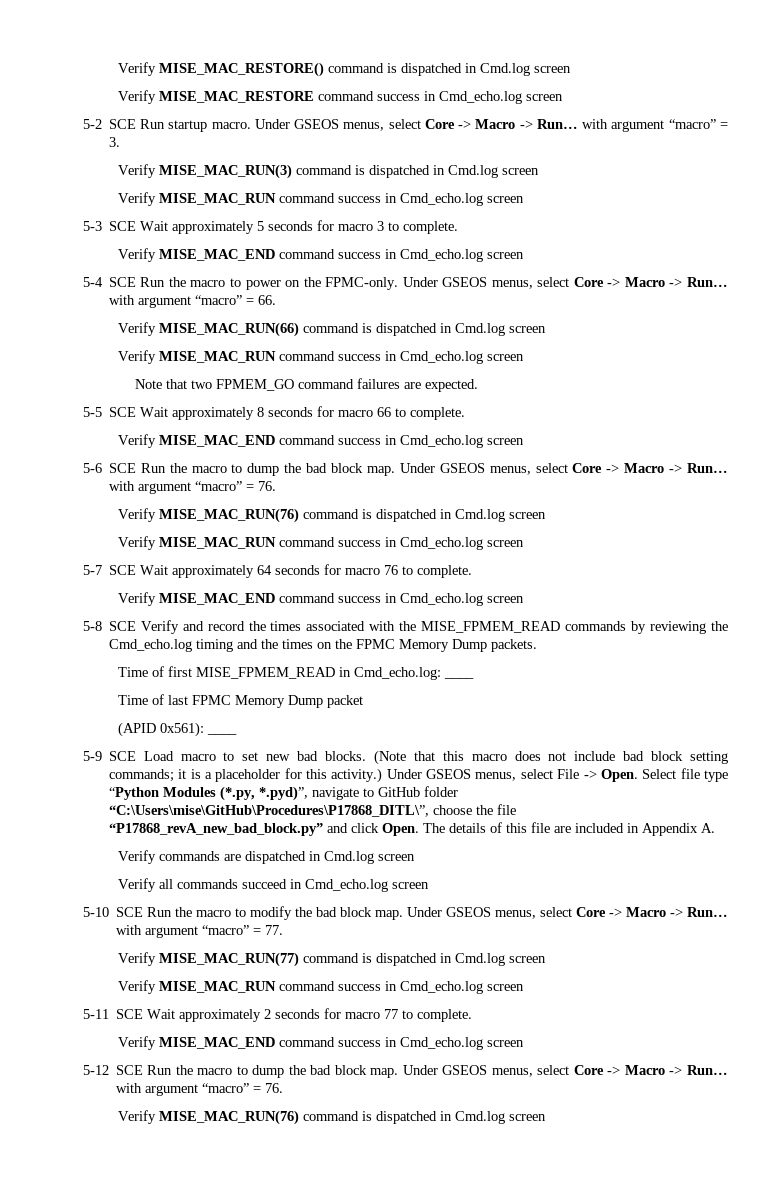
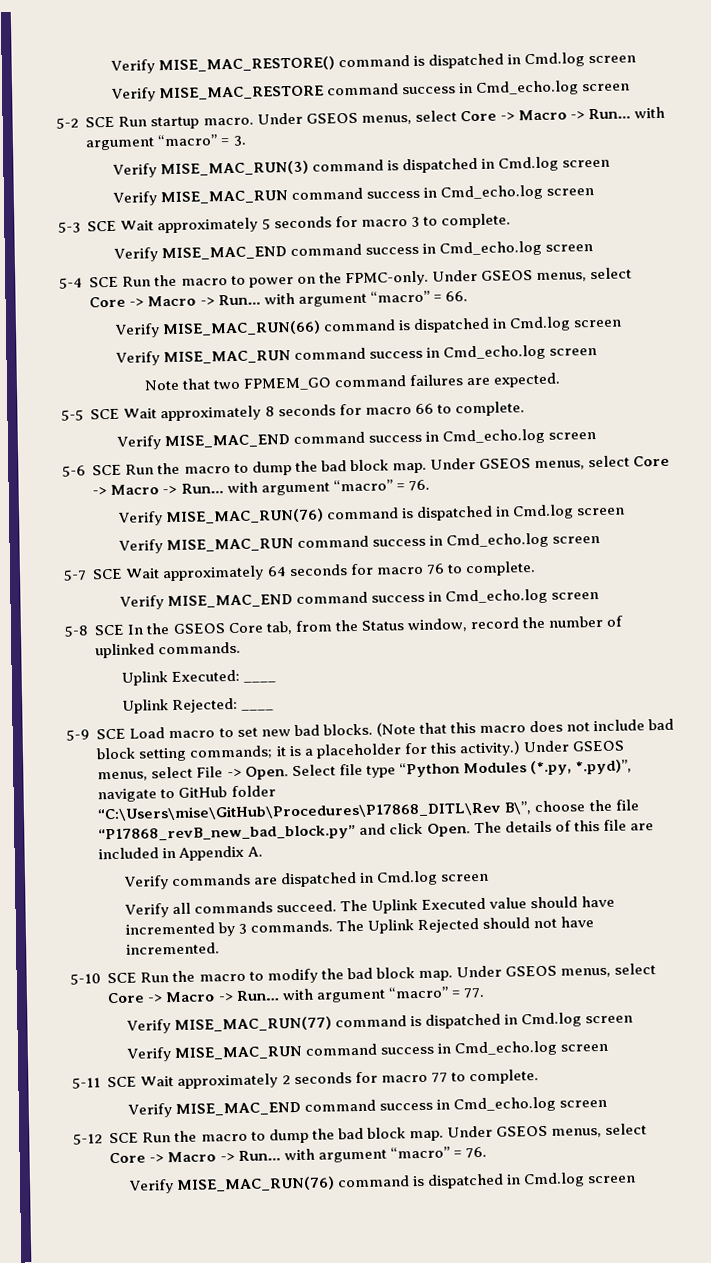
- 5-8 SCE Verify and record the times associated with the MISE_FPMEM_READ commands by reviewing the Cmd_echo.log timing and the times on the FPMC Memory Dump packets.
- Time of first MISE_FPMEM_READ in Cmd_echo.log: ____
- Time of last FPMC Memory Dump packet
- (APID 0x561): ____
+ 5-8 SCE In the GSEOS Core tab, from the Status window, record the number of uplinked commands.
+ Uplink Executed: ____
+ Uplink Rejected: ____
- Select file type “Python Modules (*.py, *.pyd)”, navigate to GitHub folder “C:\Users\mise\GitHub\Procedures\P17868_DITL\”, choose the file “P17868_revA_new_bad_block.py” and click Open.
+ Select file type “Python Modules (*.py, *.pyd)”, navigate to GitHub folder “C:\Users\mise\GitHub\Procedures\P17868_DITL\Rev B\”, choose the file “P17868_revB_new_bad_block.py” and click Open.
- Verify all commands succeed in Cmd_echo.log screen
+ Verify all commands succeed. The Uplink Executed value should have incremented by 3 commands. The Uplink Rejected should not have incremented.

